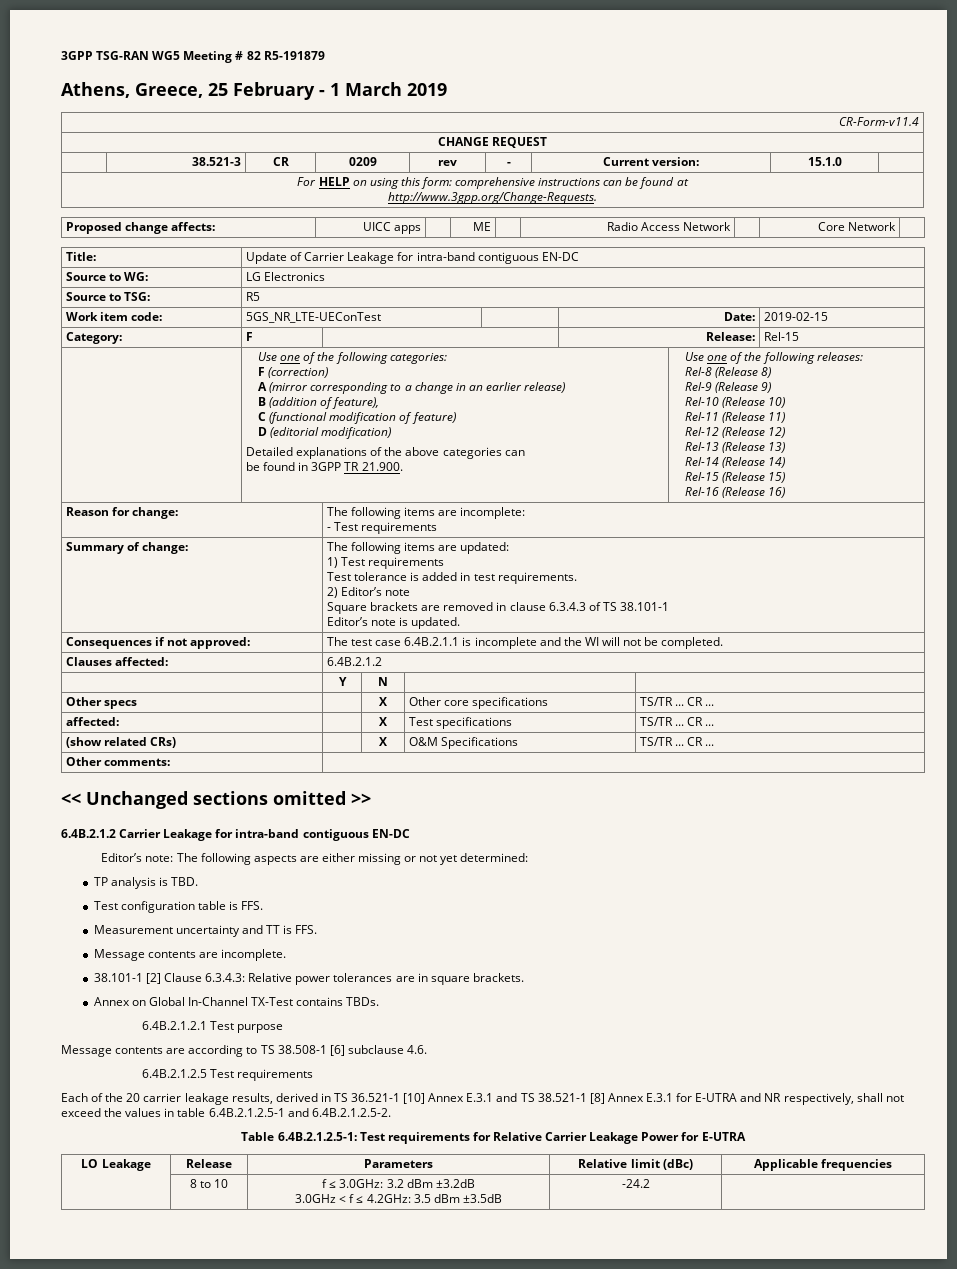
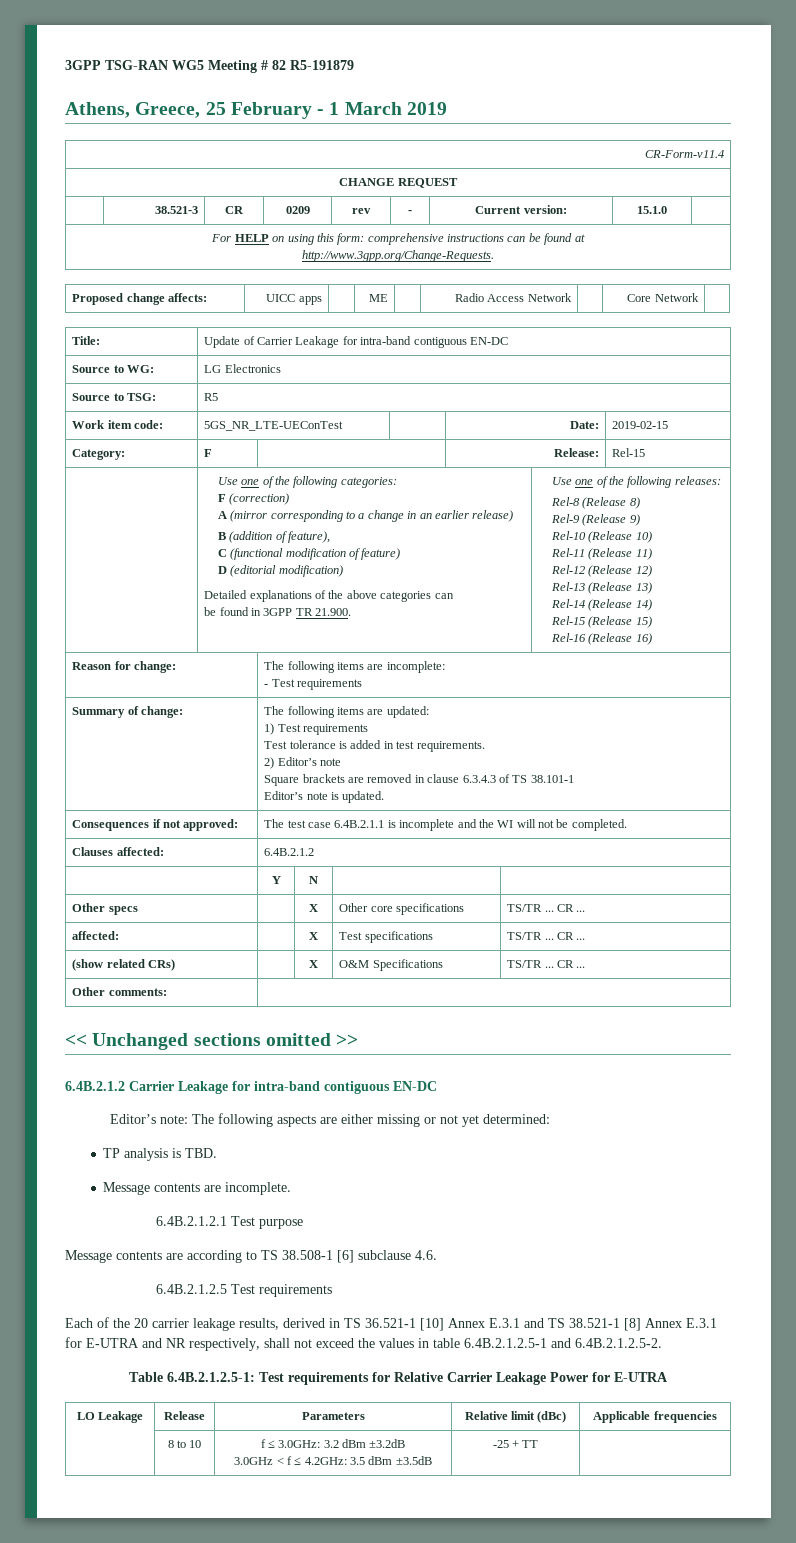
- Test configuration table is FFS.
- Measurement uncertainty and TT is FFS.
  Message contents are incomplete.
- 38.101-1 [2] Clause 6.3.4.3: Relative power tolerances are in square brackets.
- Annex on Global In-Channel TX-Test contains TBDs.
  | 8 to 10 | f ≤ 3.0GHz: 3.2 dBm ±3.2dB
- 3.0GHz < f ≤ 4.2GHz: 3.5 dBm ±3.5dB | -24.2 |
+ 3.0GHz < f ≤ 4.2GHz: 3.5 dBm ±3.5dB | -25 + TT |

